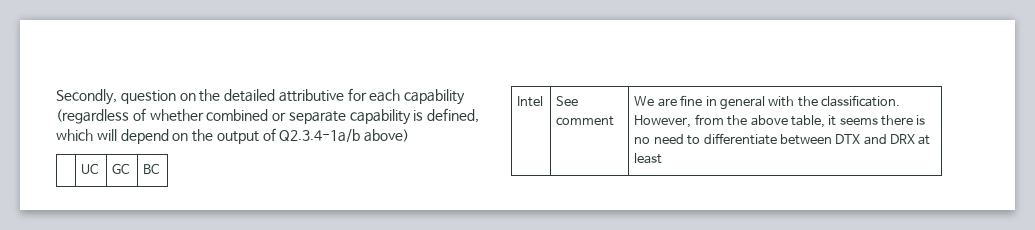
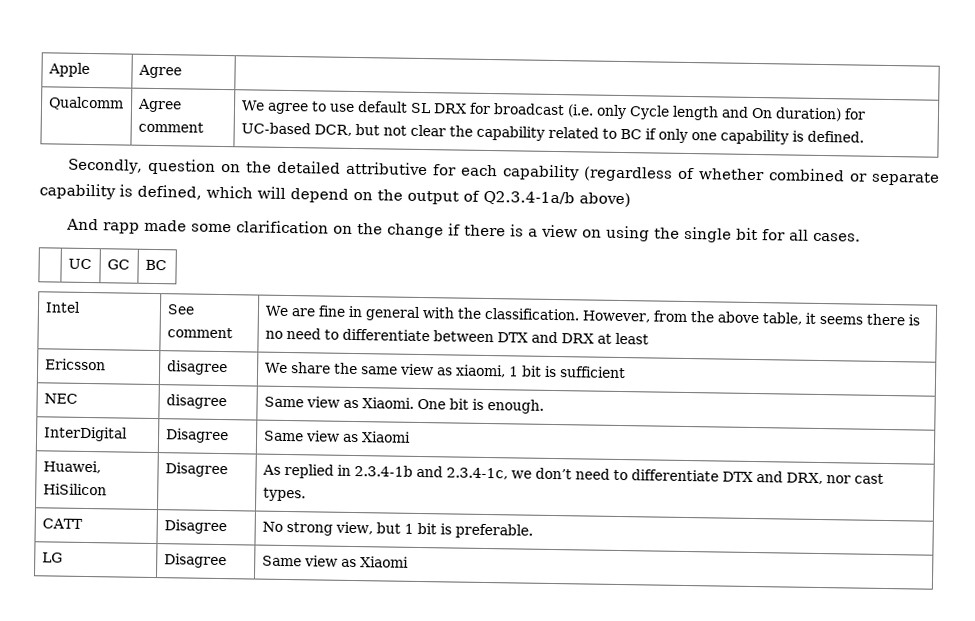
+ Apple | Agree |
+ Qualcomm | Agree comment | We agree to use default SL DRX for broadcast (i.e. only Cycle length and On duration) for UC-based DCR, but not clear the capability related to BC if only one capability is defined.
+ And rapp made some clarification on the change if there is a view on using the single bit for all cases.
+ Ericsson | disagree | We share the same view as xiaomi, 1 bit is sufficient
+ NEC | disagree | Same view as Xiaomi. One bit is enough.
+ InterDigital | Disagree | Same view as Xiaomi
+ Huawei, HiSilicon | Disagree | As replied in 2.3.4-1b and 2.3.4-1c, we don’t need to differentiate DTX and DRX, nor cast types.
+ CATT | Disagree | No strong view, but 1 bit is preferable.
+ LG | Disagree | Same view as Xiaomi

